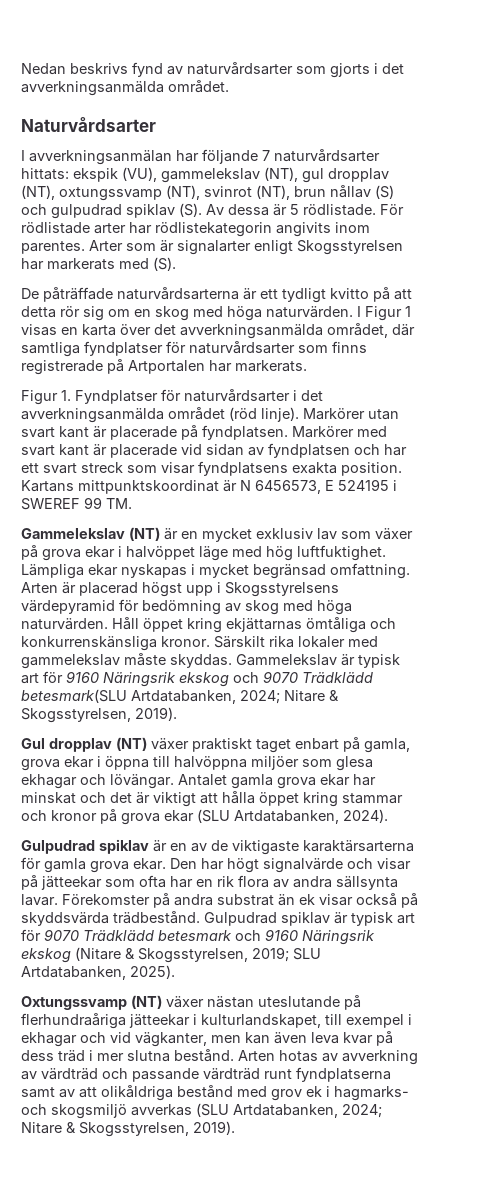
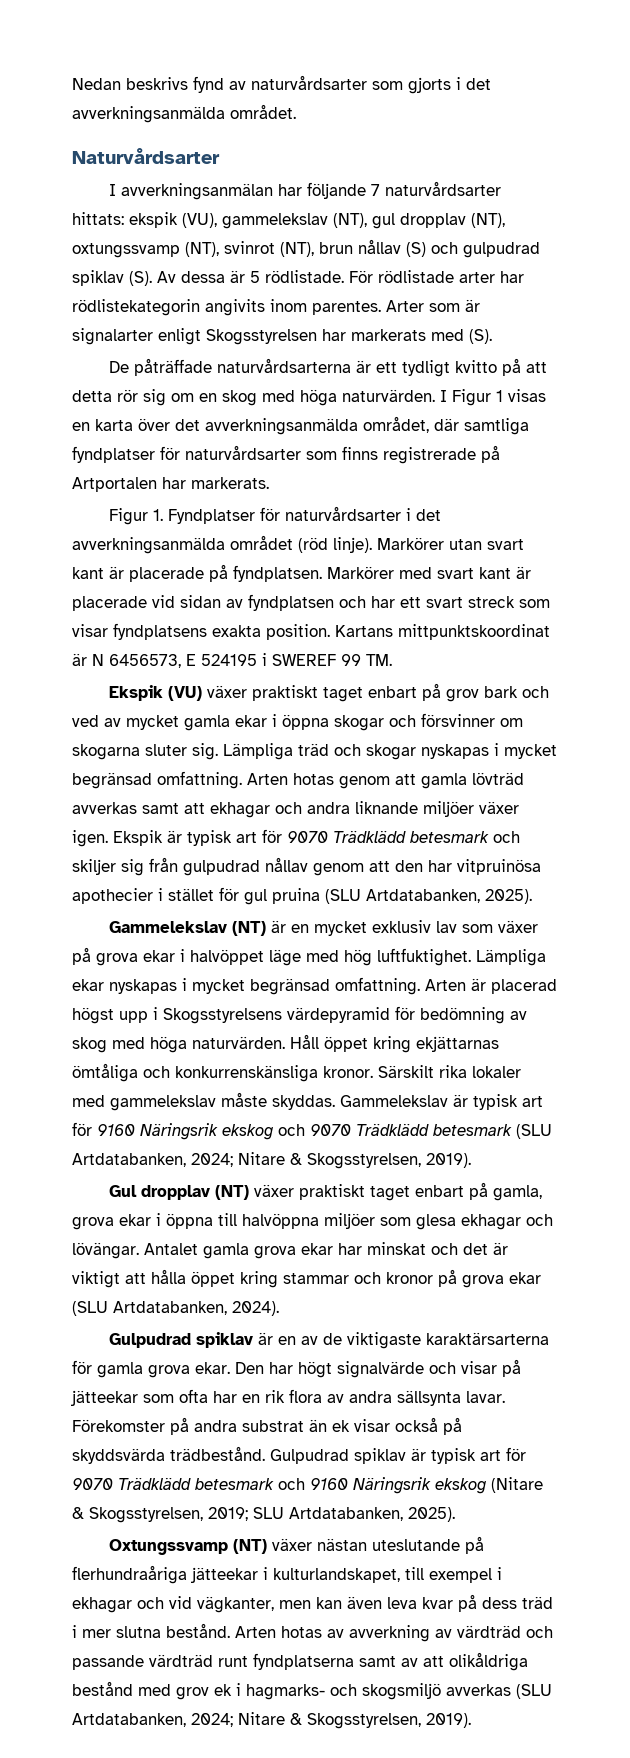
+ Ekspik (VU) växer praktiskt taget enbart på grov bark och ved av mycket gamla ekar i öppna skogar och försvinner om skogarna sluter sig. Lämpliga träd och skogar nyskapas i mycket begränsad omfattning. Arten hotas genom att gamla lövträd avverkas samt att ekhagar och andra liknande miljöer växer igen. Ekspik är typisk art för 9070 Trädklädd betesmark och skiljer sig från gulpudrad nållav genom att den har vitpruinösa apothecier i stället för gul pruina (SLU Artdatabanken, 2025).
- Gammelekslav är typisk art för 9160 Näringsrik ekskog och 9070 Trädklädd betesmark(SLU Artdatabanken, 2024; Nitare & Skogsstyrelsen, 2019).
+ Gammelekslav är typisk art för 9160 Näringsrik ekskog och 9070 Trädklädd betesmark (SLU Artdatabanken, 2024; Nitare & Skogsstyrelsen, 2019).

